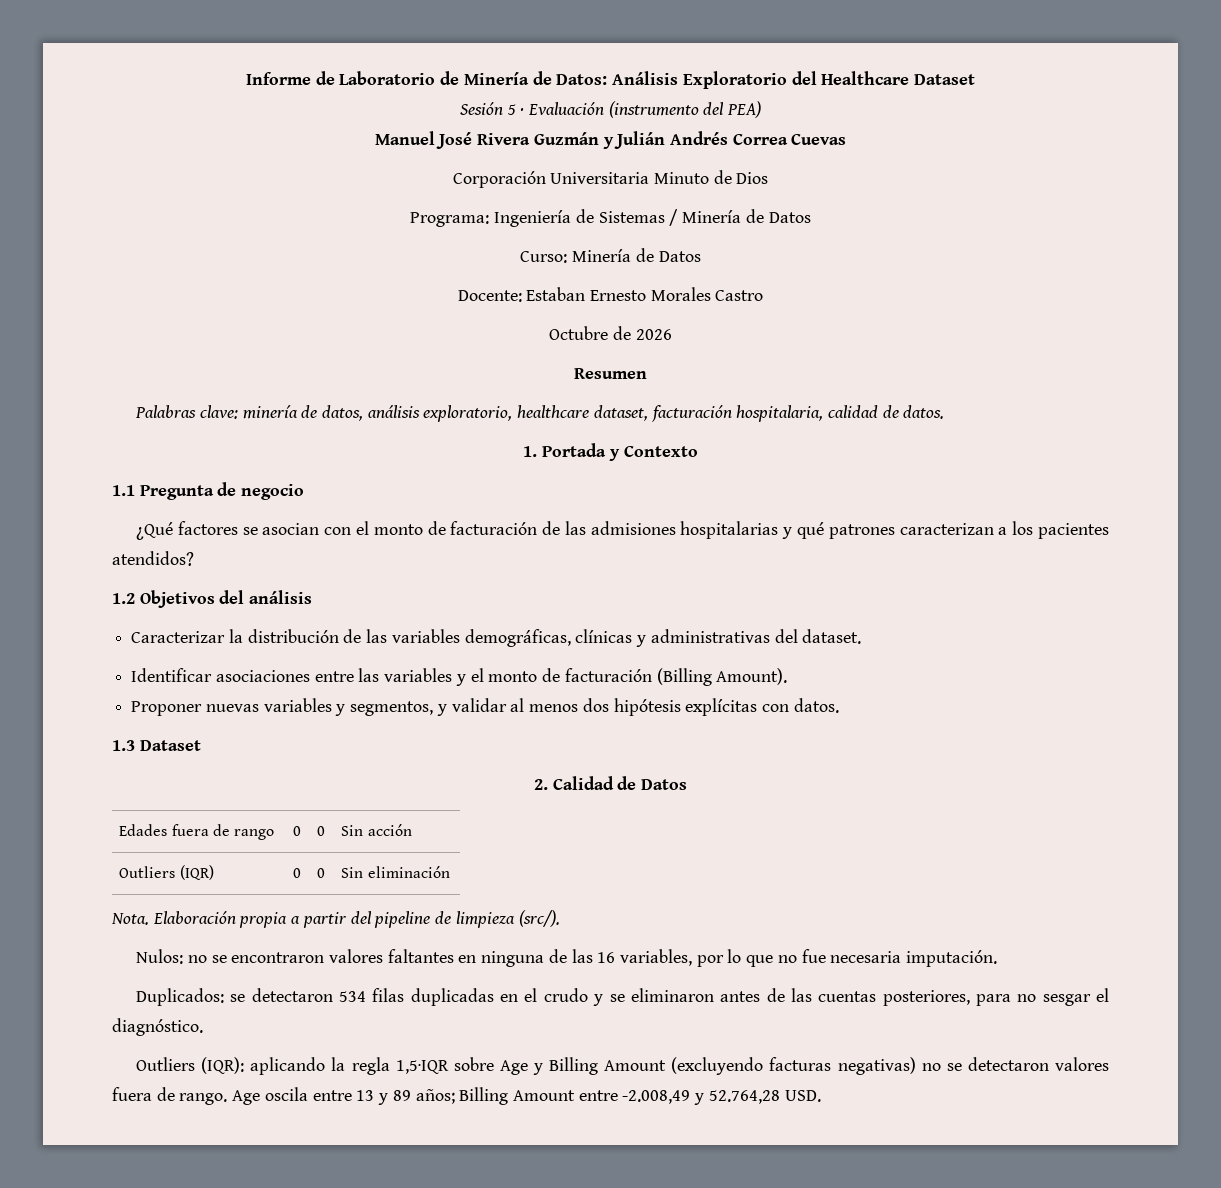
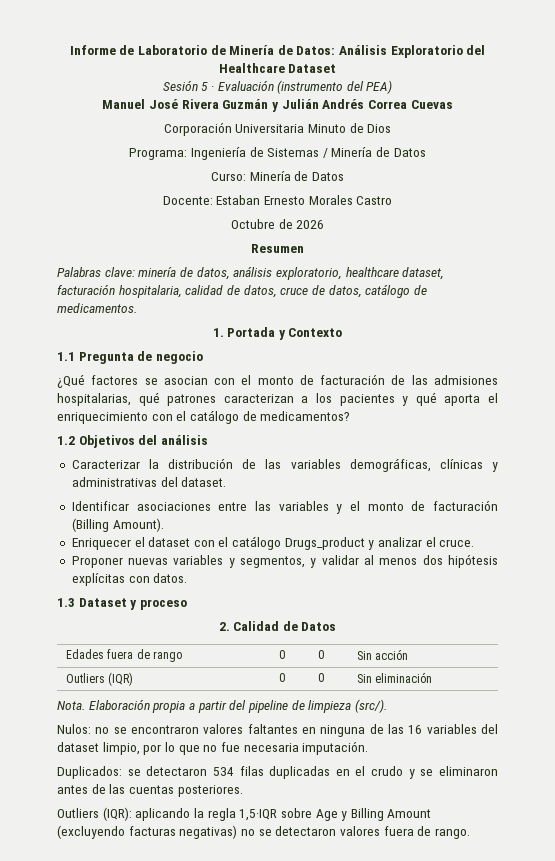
- Palabras clave: minería de datos, análisis exploratorio, healthcare dataset, facturación hospitalaria, calidad de datos.
+ Palabras clave: minería de datos, análisis exploratorio, healthcare dataset, facturación hospitalaria, calidad de datos, cruce de datos, catálogo de medicamentos.
- ¿Qué factores se asocian con el monto de facturación de las admisiones hospitalarias y qué patrones caracterizan a los pacientes atendidos?
+ ¿Qué factores se asocian con el monto de facturación de las admisiones hospitalarias, qué patrones caracterizan a los pacientes y qué aporta el enriquecimiento con el catálogo de medicamentos?
+ Enriquecer el dataset con el catálogo Drugs_product y analizar el cruce.
- 1.3 Dataset
+ 1.3 Dataset y proceso
- Nulos: no se encontraron valores faltantes en ninguna de las 16 variables, por lo que no fue necesaria imputación.
+ Nulos: no se encontraron valores faltantes en ninguna de las 16 variables del dataset limpio, por lo que no fue necesaria imputación.
- Duplicados: se detectaron 534 filas duplicadas en el crudo y se eliminaron antes de las cuentas posteriores, para no sesgar el diagnóstico.
+ Duplicados: se detectaron 534 filas duplicadas en el crudo y se eliminaron antes de las cuentas posteriores.
- Age oscila entre 13 y 89 años; Billing Amount entre -2.008,49 y 52.764,28 USD.

